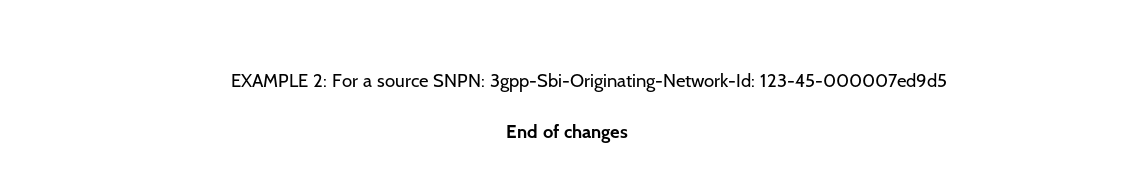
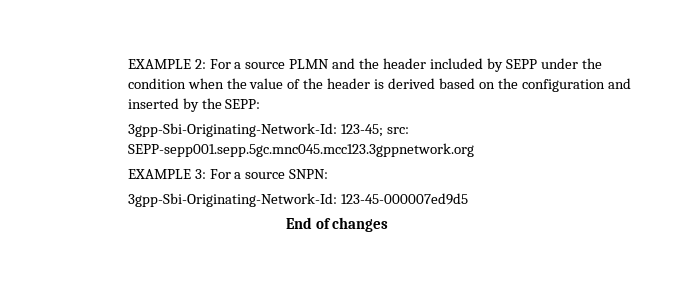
- EXAMPLE 2: For a source SNPN: 3gpp-Sbi-Originating-Network-Id: 123-45-000007ed9d5
+ EXAMPLE 2: For a source PLMN and the header included by SEPP under the condition when the value of the header is derived based on the configuration and inserted by the SEPP:
+ 3gpp-Sbi-Originating-Network-Id: 123-45; src: SEPP-sepp001.sepp.5gc.mnc045.mcc123.3gppnetwork.org
+ EXAMPLE 3: For a source SNPN:
+ 3gpp-Sbi-Originating-Network-Id: 123-45-000007ed9d5

